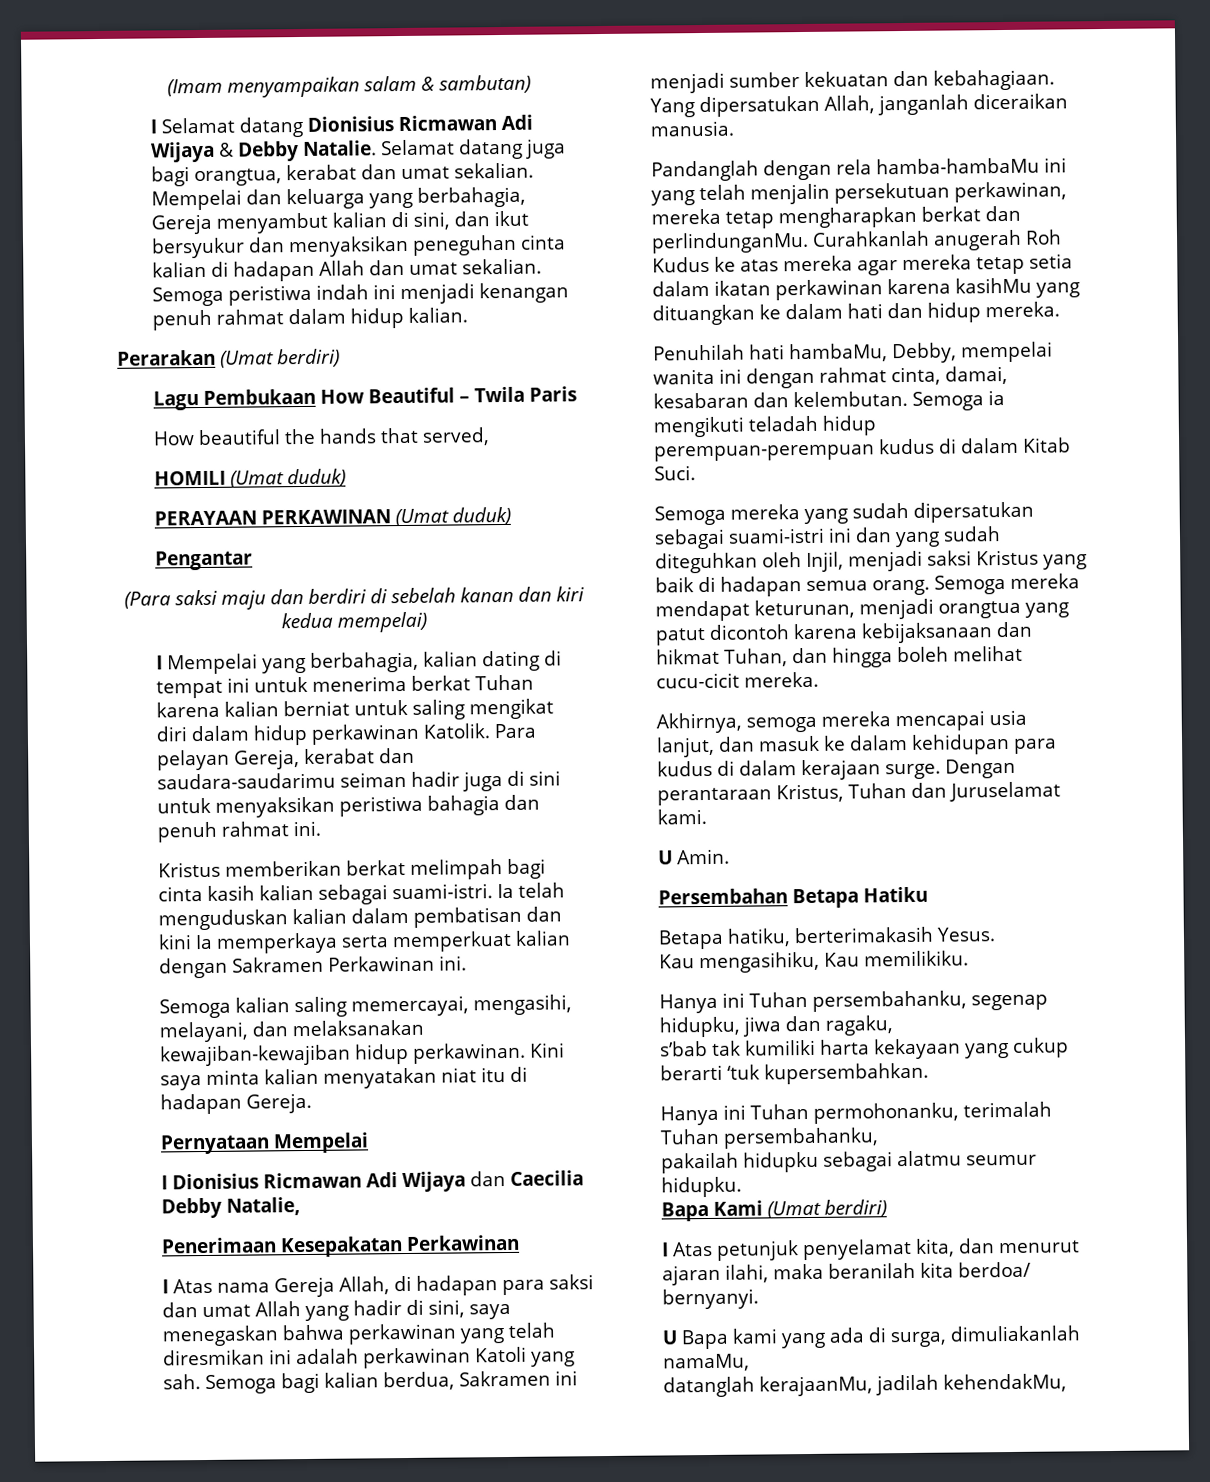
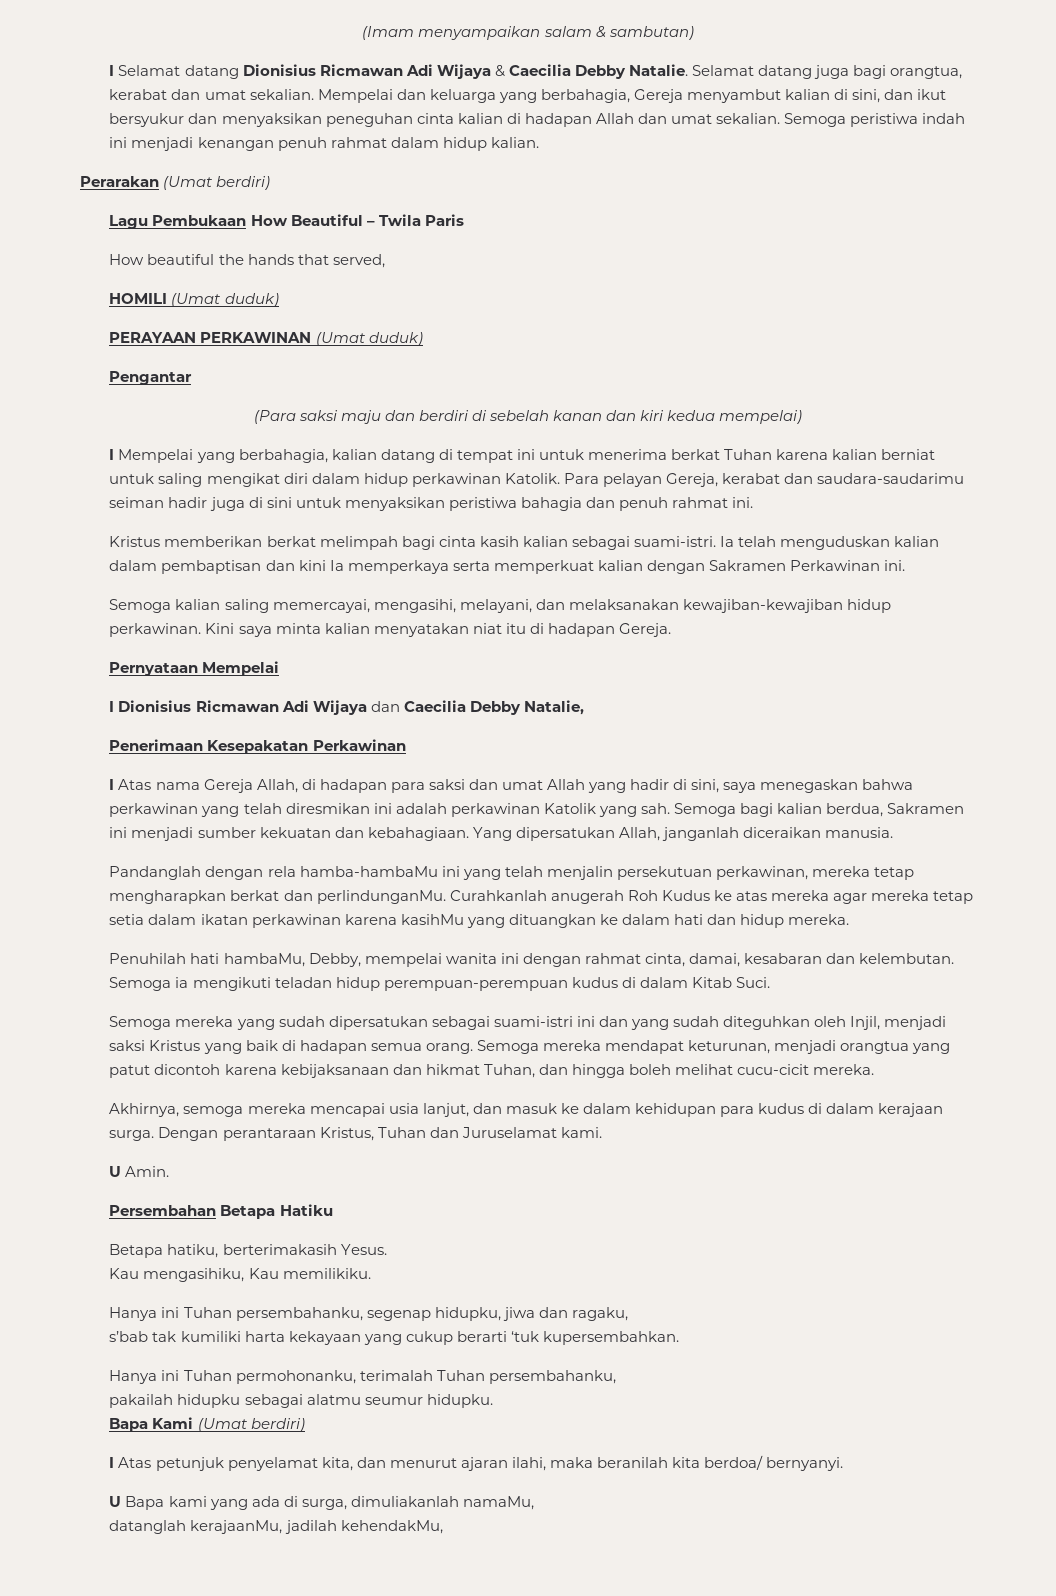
- I Selamat datang Dionisius Ricmawan Adi Wijaya & Debby Natalie.
+ I Selamat datang Dionisius Ricmawan Adi Wijaya & Caecilia Debby Natalie.
- I Mempelai yang berbahagia, kalian dating di tempat ini untuk menerima berkat Tuhan karena kalian berniat untuk saling mengikat diri dalam hidup perkawinan Katolik.
+ I Mempelai yang berbahagia, kalian datang di tempat ini untuk menerima berkat Tuhan karena kalian berniat untuk saling mengikat diri dalam hidup perkawinan Katolik.
- Ia telah menguduskan kalian dalam pembatisan dan kini Ia memperkaya serta memperkuat kalian dengan Sakramen Perkawinan ini.
+ Ia telah menguduskan kalian dalam pembaptisan dan kini Ia memperkaya serta memperkuat kalian dengan Sakramen Perkawinan ini.
- I Atas nama Gereja Allah, di hadapan para saksi dan umat Allah yang hadir di sini, saya menegaskan bahwa perkawinan yang telah diresmikan ini adalah perkawinan Katoli yang sah.
+ I Atas nama Gereja Allah, di hadapan para saksi dan umat Allah yang hadir di sini, saya menegaskan bahwa perkawinan yang telah diresmikan ini adalah perkawinan Katolik yang sah.
- Semoga ia mengikuti teladah hidup perempuan-perempuan kudus di dalam Kitab Suci.
+ Semoga ia mengikuti teladan hidup perempuan-perempuan kudus di dalam Kitab Suci.
- Akhirnya, semoga mereka mencapai usia lanjut, dan masuk ke dalam kehidupan para kudus di dalam kerajaan surge.
+ Akhirnya, semoga mereka mencapai usia lanjut, dan masuk ke dalam kehidupan para kudus di dalam kerajaan surga.

